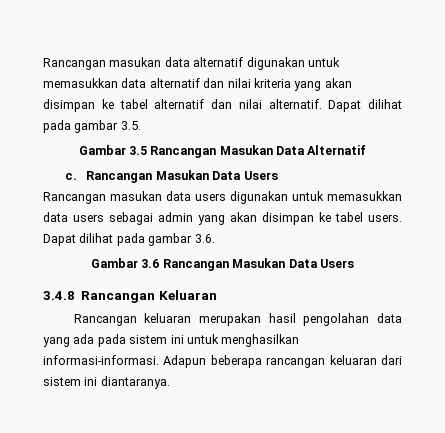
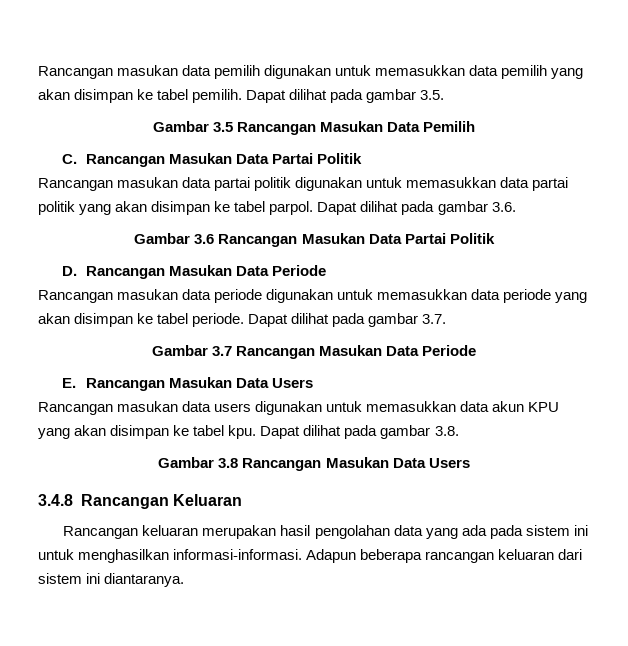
- Rancangan masukan data alternatif digunakan untuk memasukkan data alternatif dan nilai kriteria yang akan disimpan ke tabel alternatif dan nilai alternatif.
+ Rancangan masukan data pemilih digunakan untuk memasukkan data pemilih yang akan disimpan ke tabel pemilih.
- Gambar 3.5 Rancangan Masukan Data Alternatif
- c. Rancangan Masukan Data Users
+ Gambar 3.5 Rancangan Masukan Data Pemilih
+ C. Rancangan Masukan Data Partai Politik
+ Rancangan masukan data partai politik digunakan untuk memasukkan data partai politik yang akan disimpan ke tabel parpol. Dapat dilihat pada gambar 3.6.
+ Gambar 3.6 Rancangan Masukan Data Partai Politik
+ D. Rancangan Masukan Data Periode
+ Rancangan masukan data periode digunakan untuk memasukkan data periode yang akan disimpan ke tabel periode. Dapat dilihat pada gambar 3.7.
+ Gambar 3.7 Rancangan Masukan Data Periode
+ E. Rancangan Masukan Data Users
- Rancangan masukan data users digunakan untuk memasukkan data users sebagai admin yang akan disimpan ke tabel users. Dapat dilihat pada gambar 3.6.
- Gambar 3.6 Rancangan Masukan Data Users
+ Rancangan masukan data users digunakan untuk memasukkan data akun KPU yang akan disimpan ke tabel kpu. Dapat dilihat pada gambar 3.8.
+ Gambar 3.8 Rancangan Masukan Data Users

